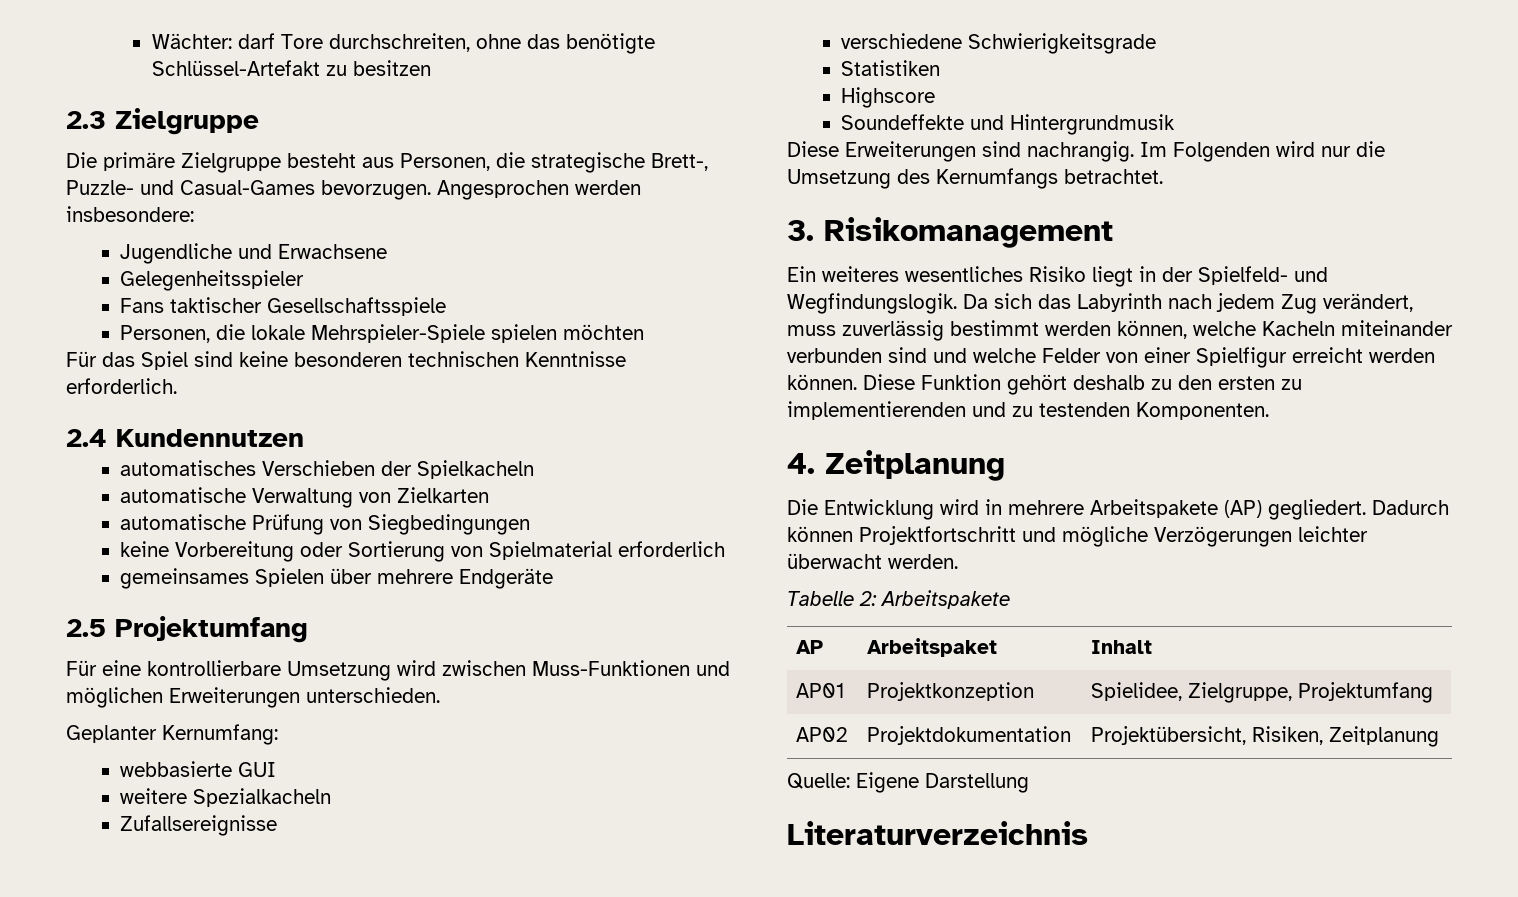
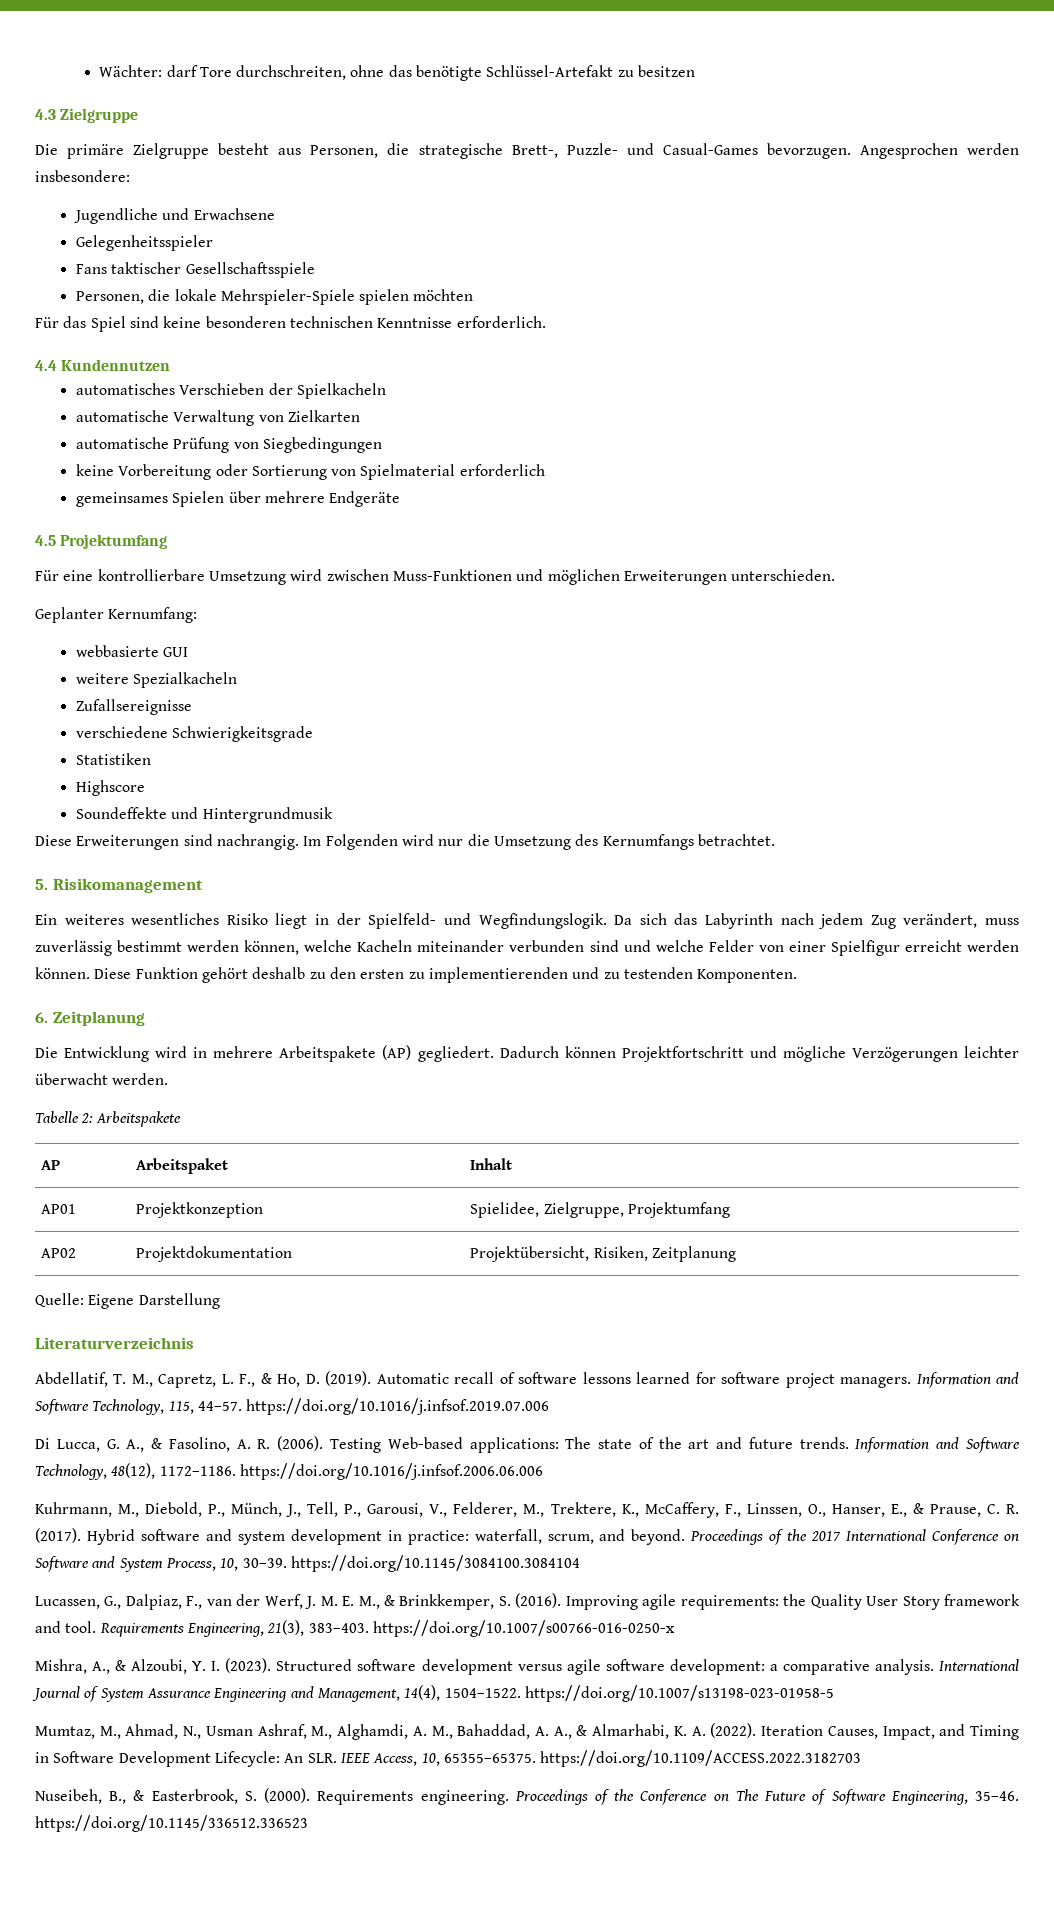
- 2.3 Zielgruppe
+ 4.3 Zielgruppe
- 2.4 Kundennutzen
+ 4.4 Kundennutzen
- 2.5 Projektumfang
+ 4.5 Projektumfang
- 3. Risikomanagement
+ 5. Risikomanagement
- 4. Zeitplanung
+ 6. Zeitplanung
+ Abdellatif, T. M., Capretz, L. F., & Ho, D. (2019). Automatic recall of software lessons learned for software project managers. Information and Software Technology, 115, 44–57. https://doi.org/10.1016/j.infsof.2019.07.006
+ Di Lucca, G. A., & Fasolino, A. R. (2006). Testing Web-based applications: The state of the art and future trends. Information and Software Technology, 48(12), 1172–1186. https://doi.org/10.1016/j.infsof.2006.06.006
+ Kuhrmann, M., Diebold, P., Münch, J., Tell, P., Garousi, V., Felderer, M., Trektere, K., McCaffery, F., Linssen, O., Hanser, E., & Prause, C. R. (2017). Hybrid software and system development in practice: waterfall, scrum, and beyond. Proceedings of the 2017 International Conference on Software and System Process, 10, 30–39. https://doi.org/10.1145/3084100.3084104
+ Lucassen, G., Dalpiaz, F., van der Werf, J. M. E. M., & Brinkkemper, S. (2016). Improving agile requirements: the Quality User Story framework and tool. Requirements Engineering, 21(3), 383–403. https://doi.org/10.1007/s00766-016-0250-x
+ Mishra, A., & Alzoubi, Y. I. (2023). Structured software development versus agile software development: a comparative analysis. International Journal of System Assurance Engineering and Management, 14(4), 1504–1522. https://doi.org/10.1007/s13198-023-01958-5
+ Mumtaz, M., Ahmad, N., Usman Ashraf, M., Alghamdi, A. M., Bahaddad, A. A., & Almarhabi, K. A. (2022). Iteration Causes, Impact, and Timing in Software Development Lifecycle: An SLR. IEEE Access, 10, 65355–65375. https://doi.org/10.1109/ACCESS.2022.3182703
+ Nuseibeh, B., & Easterbrook, S. (2000). Requirements engineering. Proceedings of the Conference on The Future of Software Engineering, 35–46. https://doi.org/10.1145/336512.336523

